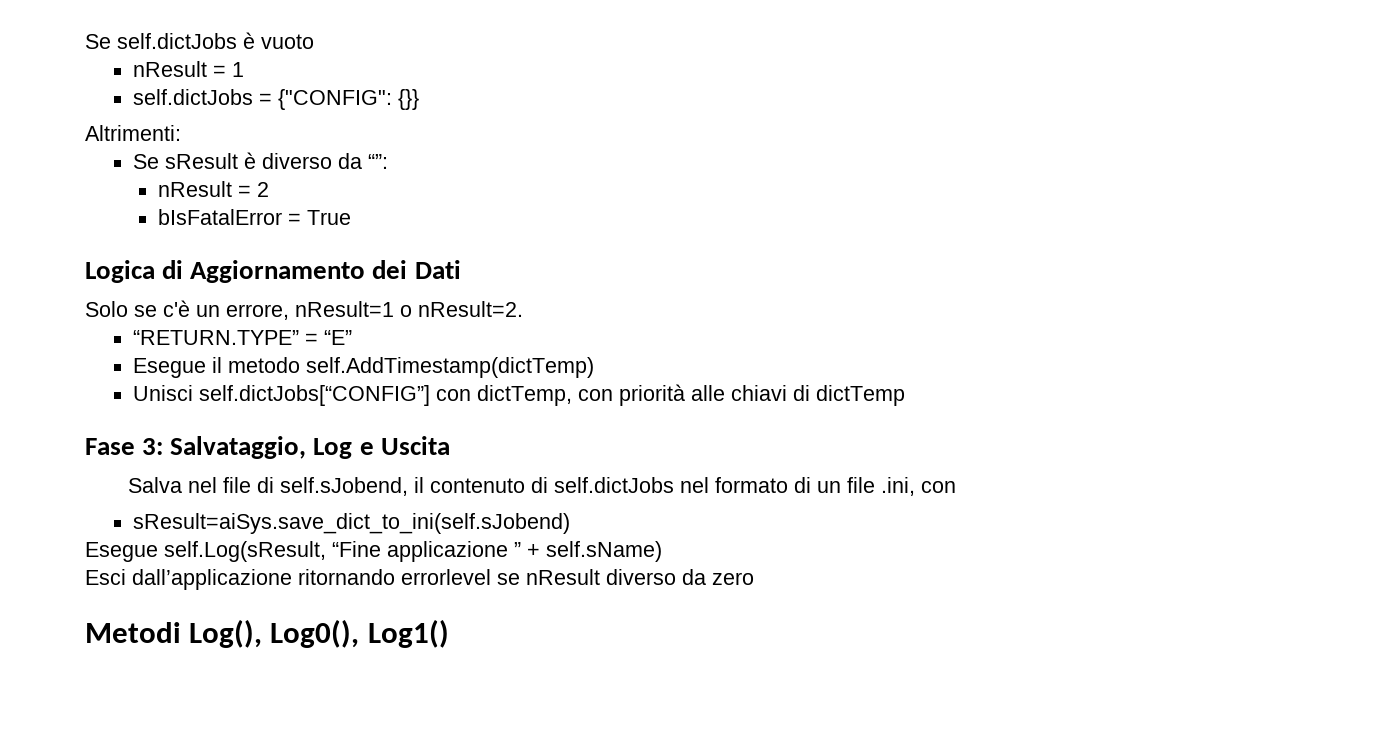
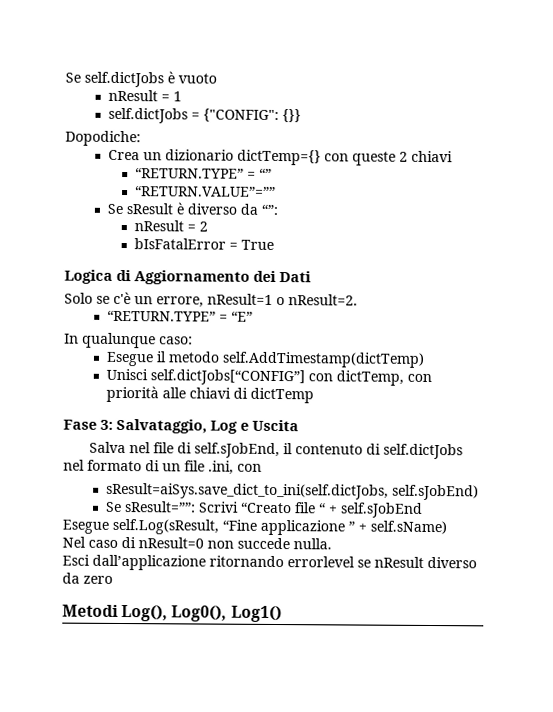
- Altrimenti:
+ Dopodiche:
+ Crea un dizionario dictTemp={} con queste 2 chiavi
+ “RETURN.TYPE” = “”
+ “RETURN.VALUE”=””
+ In qualunque caso:
- Salva nel file di self.sJobend, il contenuto di self.dictJobs nel formato di un file .ini, con
+ Salva nel file di self.sJobEnd, il contenuto di self.dictJobs nel formato di un file .ini, con
- sResult=aiSys.save_dict_to_ini(self.sJobend)
+ sResult=aiSys.save_dict_to_ini(self.dictJobs, self.sJobEnd)
+ Se sResult=””: Scrivi “Creato file “ + self.sJobEnd
+ Nel caso di nResult=0 non succede nulla.

